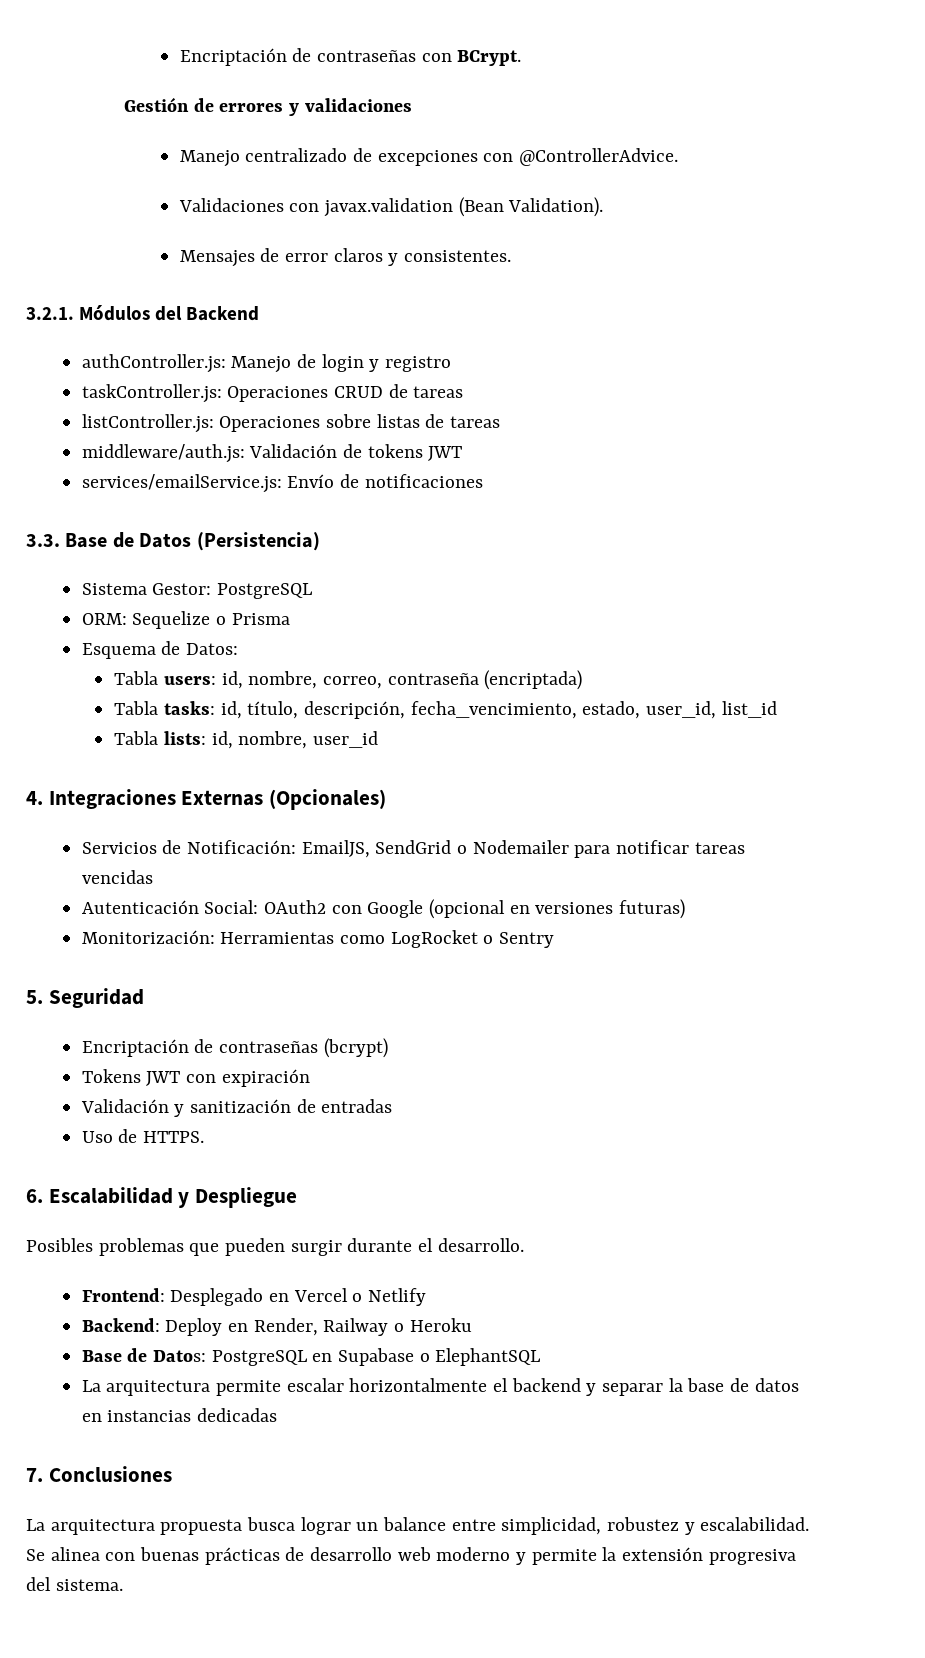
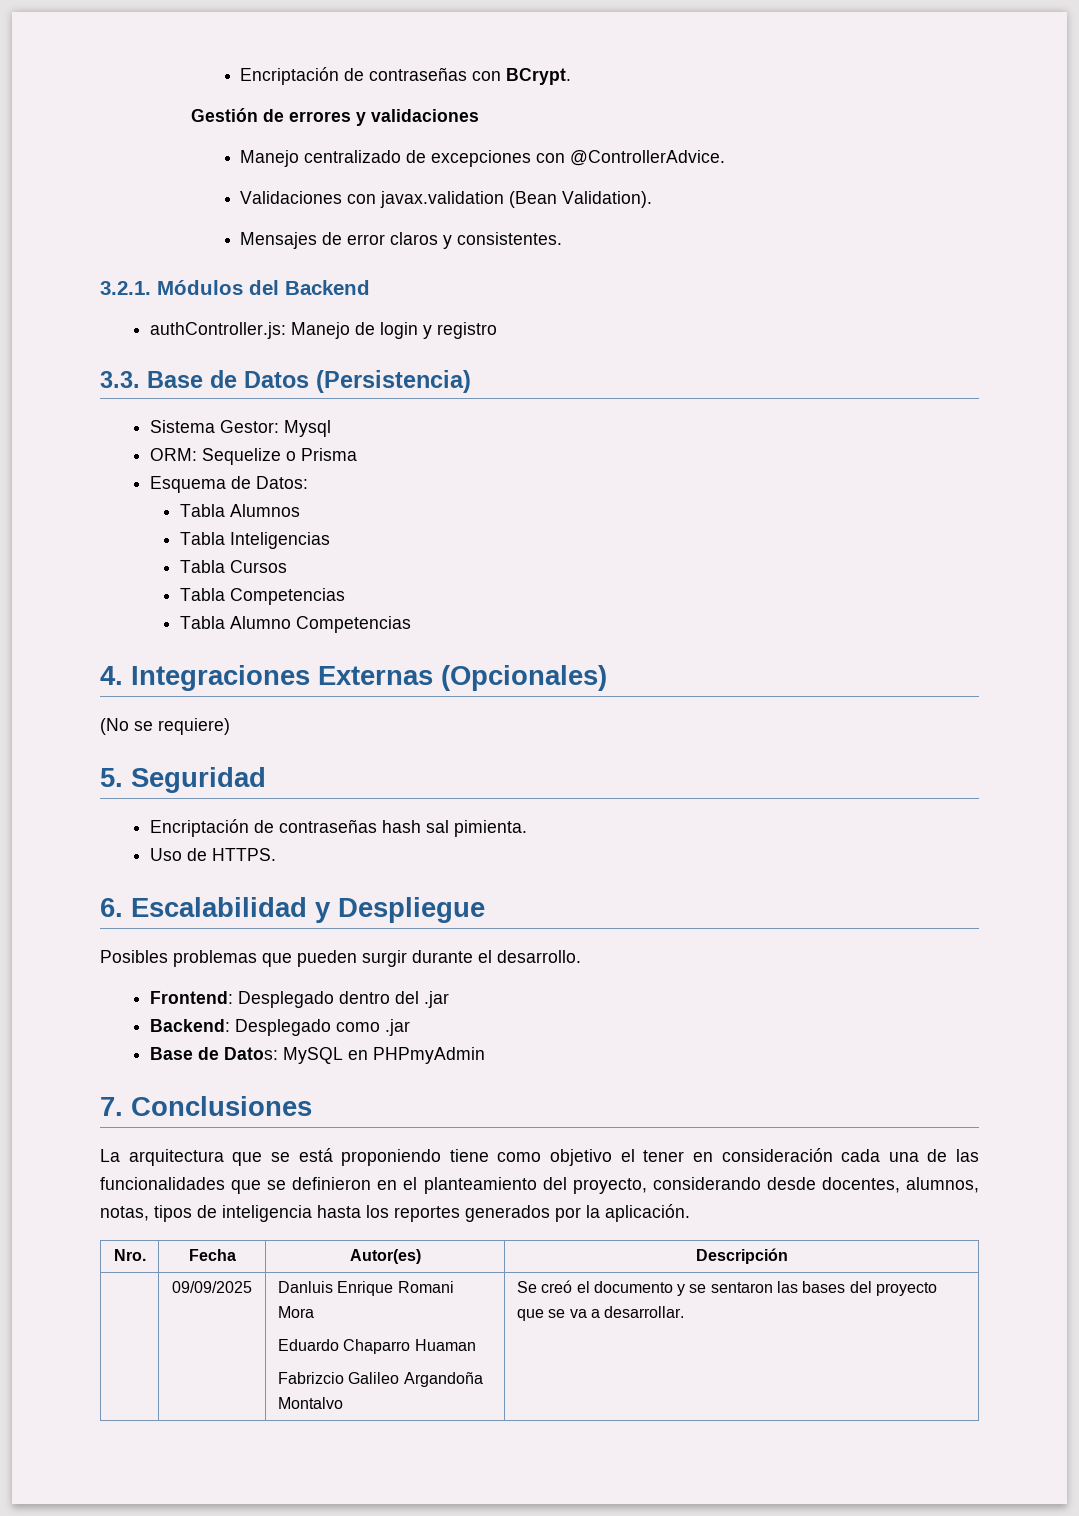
- taskController.js: Operaciones CRUD de tareas
- listController.js: Operaciones sobre listas de tareas
- middleware/auth.js: Validación de tokens JWT
- services/emailService.js: Envío de notificaciones
- Sistema Gestor: PostgreSQL
+ Sistema Gestor: Mysql
- Tabla users: id, nombre, correo, contraseña (encriptada)
- Tabla tasks: id, título, descripción, fecha_vencimiento, estado, user_id, list_id
- Tabla lists: id, nombre, user_id
+ Tabla Alumnos
+ Tabla Inteligencias
+ Tabla Cursos
+ Tabla Competencias
+ Tabla Alumno Competencias
  4. Integraciones Externas (Opcionales)
- Servicios de Notificación: EmailJS, SendGrid o Nodemailer para notificar tareas vencidas
- Autenticación Social: OAuth2 con Google (opcional en versiones futuras)
- Monitorización: Herramientas como LogRocket o Sentry
+ (No se requiere)
- Encriptación de contraseñas (bcrypt)
- Tokens JWT con expiración
- Validación y sanitización de entradas
+ Encriptación de contraseñas hash sal pimienta.
- Frontend: Desplegado en Vercel o Netlify
- Backend: Deploy en Render, Railway o Heroku
- Base de Datos: PostgreSQL en Supabase o ElephantSQL
- La arquitectura permite escalar horizontalmente el backend y separar la base de datos en instancias dedicadas
+ Frontend: Desplegado dentro del .jar
+ Backend: Desplegado como .jar
+ Base de Datos: MySQL en PHPmyAdmin
  7. Conclusiones
- La arquitectura propuesta busca lograr un balance entre simplicidad, robustez y escalabilidad. Se alinea con buenas prácticas de desarrollo web moderno y permite la extensión progresiva del sistema.
+ La arquitectura que se está proponiendo tiene como objetivo el tener en consideración cada una de las funcionalidades que se definieron en el planteamiento del proyecto, considerando desde docentes, alumnos, notas, tipos de inteligencia hasta los reportes generados por la aplicación.
+ Nro. | Fecha | Autor(es) | Descripción
+ | 09/09/2025 | Danluis Enrique Romani Mora
+ Eduardo Chaparro Huaman
+ Fabrizcio Galileo Argandoña Montalvo | Se creó el documento y se sentaron las bases del proyecto que se va a desarrollar.

